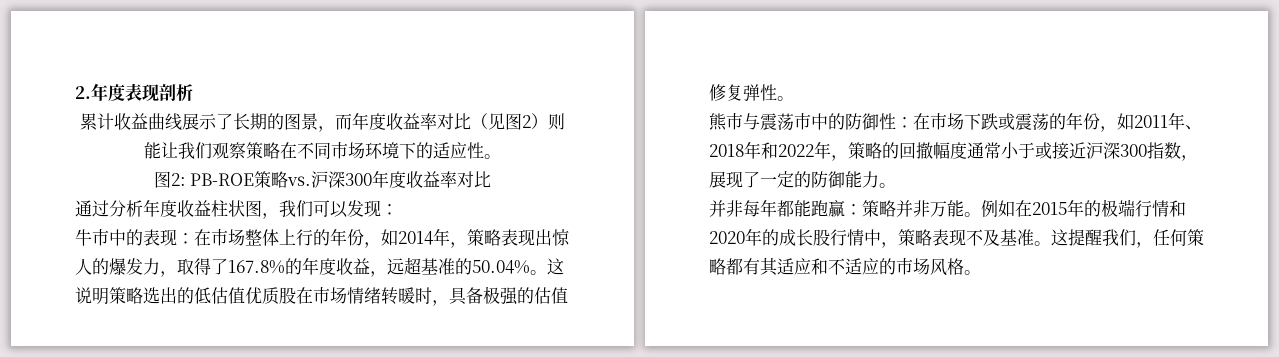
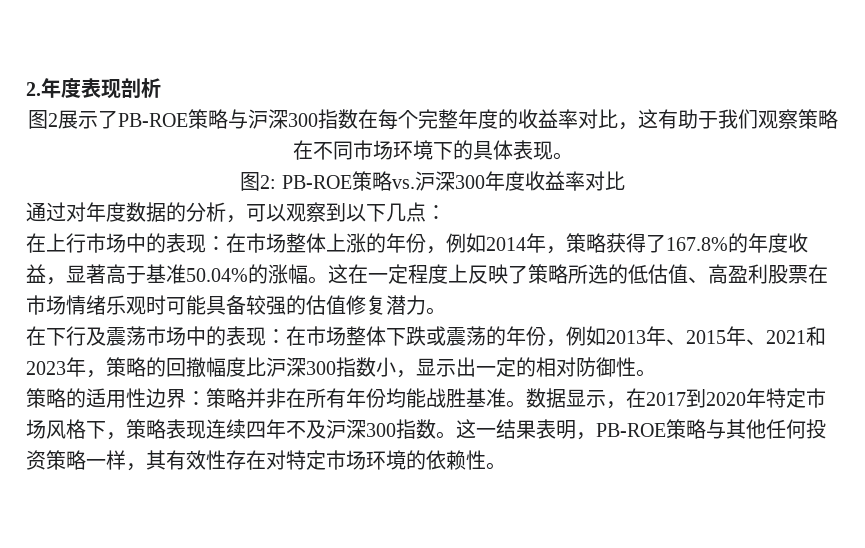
- 累计收益曲线展示了长期的图景，而年度收益率对比（见图2）则能让我们观察策略在不同市场环境下的适应性。
+ 图2展示了PB-ROE策略与沪深300指数在每个完整年度的收益率对比，这有助于我们观察策略在不同市场环境下的具体表现。
- 通过分析年度收益柱状图，我们可以发现：
- 牛市中的表现：在市场整体上行的年份，如2014年，策略表现出惊人的爆发力，取得了167.8%的年度收益，远超基准的50.04%。这说明策略选出的低估值优质股在市场情绪转暖时，具备极强的估值修复弹性。
- 熊市与震荡市中的防御性：在市场下跌或震荡的年份，如2011年、2018年和2022年，策略的回撤幅度通常小于或接近沪深300指数，展现了一定的防御能力。
- 并非每年都能跑赢：策略并非万能。例如在2015年的极端行情和2020年的成长股行情中，策略表现不及基准。这提醒我们，任何策略都有其适应和不适应的市场风格。
+ 通过对年度数据的分析，可以观察到以下几点：
+ 在上行市场中的表现：在市场整体上涨的年份，例如2014年，策略获得了167.8%的年度收益，显著高于基准50.04%的涨幅。这在一定程度上反映了策略所选的低估值、高盈利股票在市场情绪乐观时可能具备较强的估值修复潜力。
+ 在下行及震荡市场中的表现：在市场整体下跌或震荡的年份，例如2013年、2015年、2021和2023年，策略的回撤幅度比沪深300指数小，显示出一定的相对防御性。
+ 策略的适用性边界：策略并非在所有年份均能战胜基准。数据显示，在2017到2020年特定市场风格下，策略表现连续四年不及沪深300指数。这一结果表明，PB-ROE策略与其他任何投资策略一样，其有效性存在对特定市场环境的依赖性。

